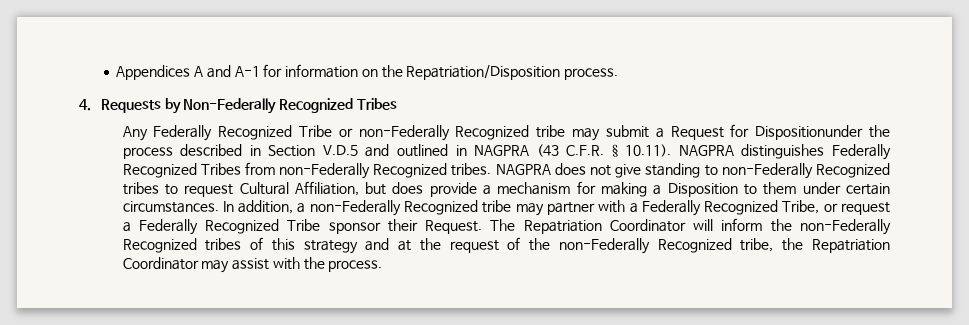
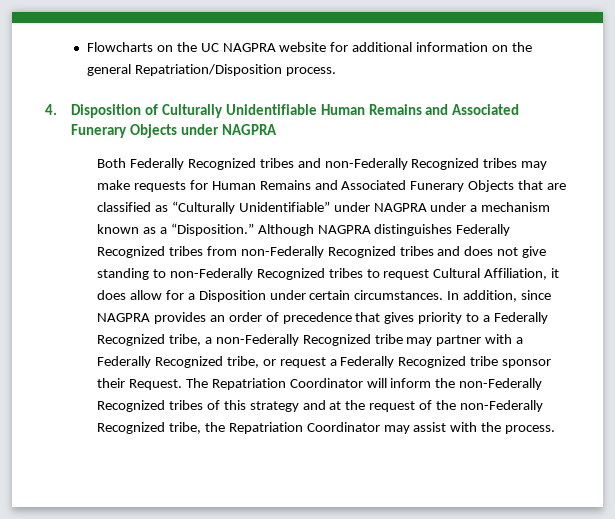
- Appendices A and A-1 for information on the Repatriation/Disposition process.
+ Flowcharts on the UC NAGPRA website for additional information on the general Repatriation/Disposition process.
- 4. Requests by Non-Federally Recognized Tribes
- Any Federally Recognized Tribe or non-Federally Recognized tribe may submit a Request for Dispositionunder the process described in Section V.D.5 and outlined in NAGPRA (43 C.F.R. § 10.11). NAGPRA distinguishes Federally Recognized Tribes from non-Federally Recognized tribes. NAGPRA does not give standing to non-Federally Recognized tribes to request Cultural Affiliation, but does provide a mechanism for making a Disposition to them under certain circumstances.
+ 4. Disposition of Culturally Unidentifiable Human Remains and Associated Funerary Objects under NAGPRA
+ Both Federally Recognized tribes and non-Federally Recognized tribes may make requests for Human Remains and Associated Funerary Objects that are classified as “Culturally Unidentifiable” under NAGPRA under a mechanism known as a “Disposition.” Although NAGPRA distinguishes Federally Recognized tribes from non-Federally Recognized tribes and does not give standing to non-Federally Recognized tribes to request Cultural Affiliation, it does allow for a Disposition under certain circumstances.
- In addition, a non-Federally Recognized tribe may partner with a Federally Recognized Tribe, or request a Federally Recognized Tribe sponsor their Request.
+ In addition, since NAGPRA provides an order of precedence that gives priority to a Federally Recognized tribe, a non-Federally Recognized tribe may partner with a Federally Recognized tribe, or request a Federally Recognized tribe sponsor their Request.

